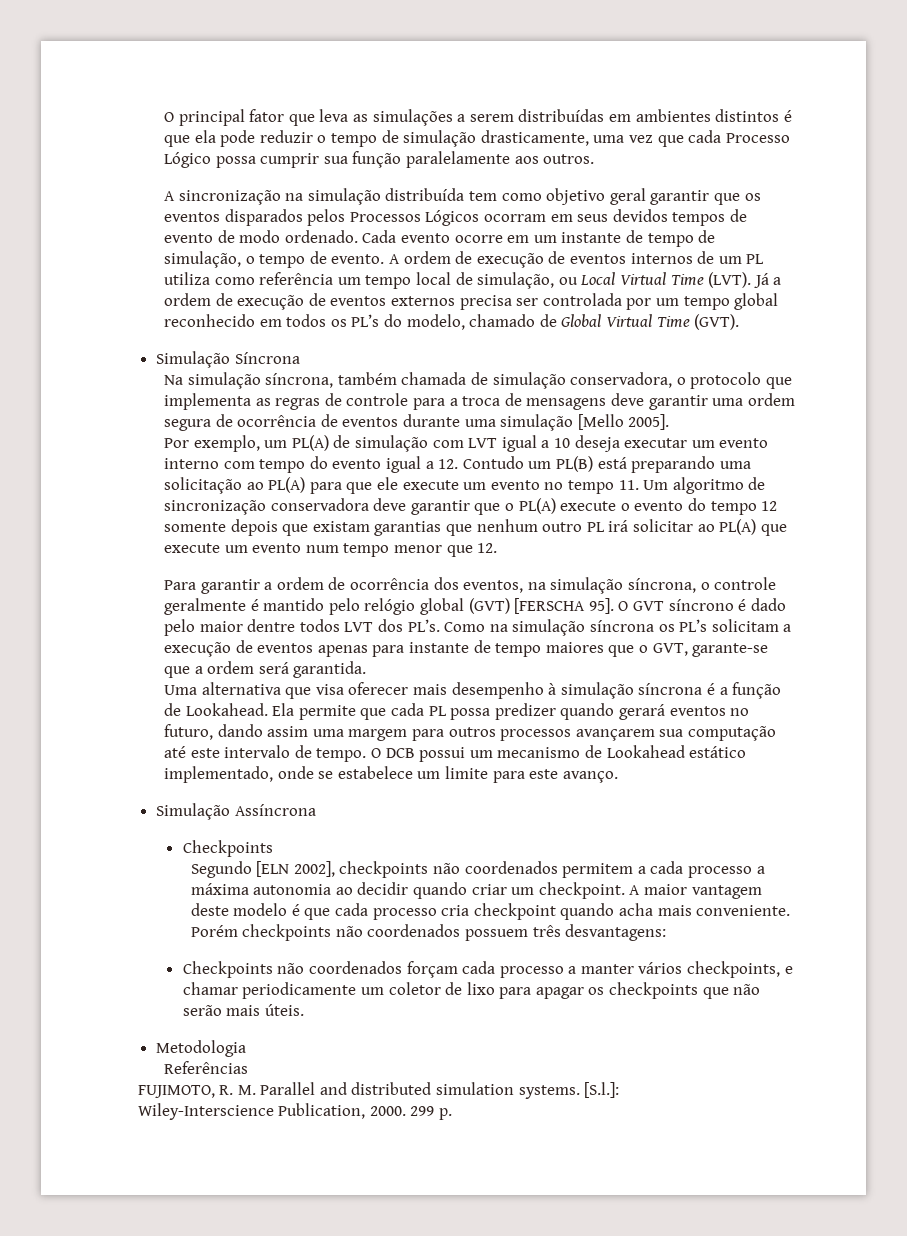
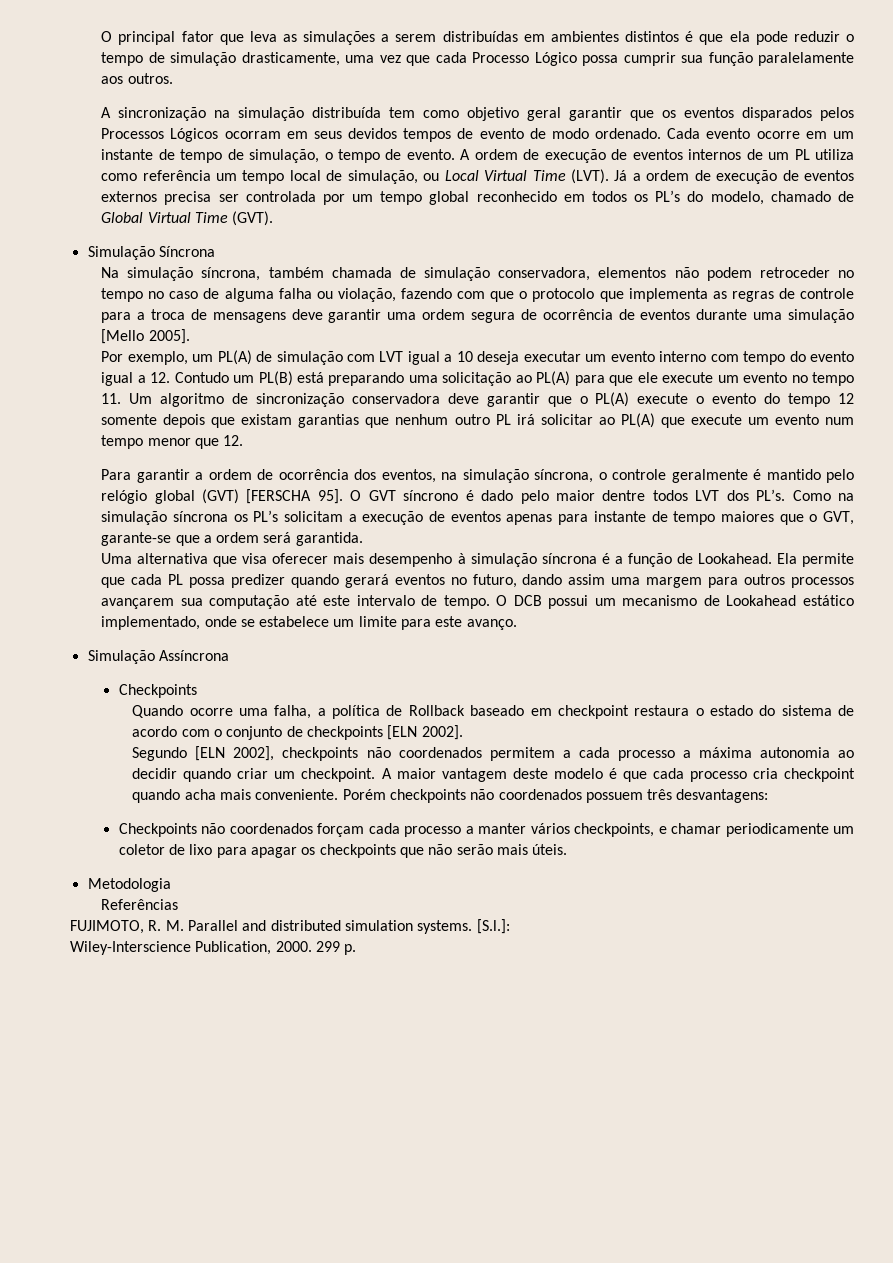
- Na simulação síncrona, também chamada de simulação conservadora, o protocolo que implementa as regras de controle para a troca de mensagens deve garantir uma ordem segura de ocorrência de eventos durante uma simulação [Mello 2005].
+ Na simulação síncrona, também chamada de simulação conservadora, elementos não podem retroceder no tempo no caso de alguma falha ou violação, fazendo com que o protocolo que implementa as regras de controle para a troca de mensagens deve garantir uma ordem segura de ocorrência de eventos durante uma simulação [Mello 2005].
+ Quando ocorre uma falha, a política de Rollback baseado em checkpoint restaura o estado do sistema de acordo com o conjunto de checkpoints [ELN 2002].

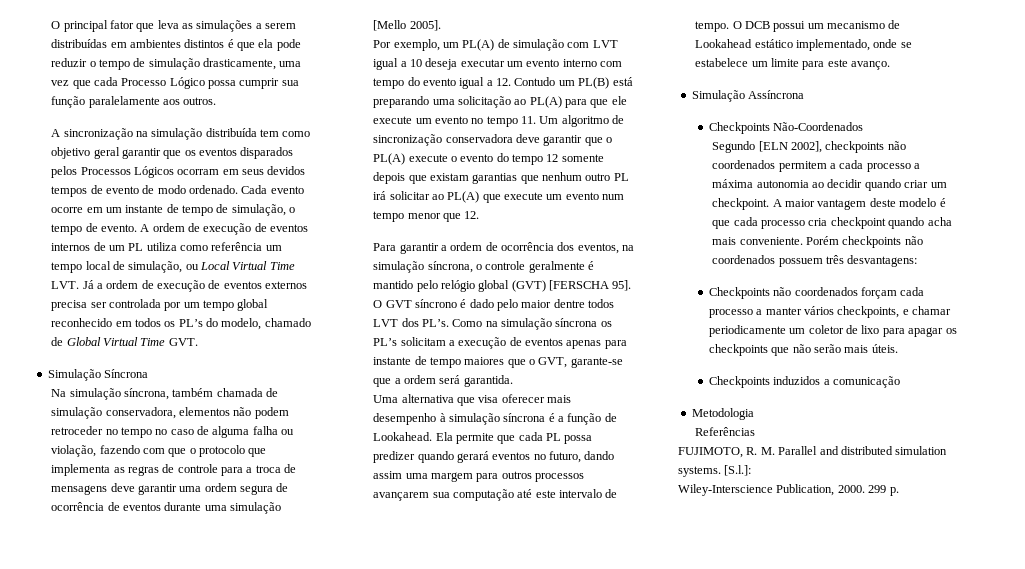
- A ordem de execução de eventos internos de um PL utiliza como referência um tempo local de simulação, ou Local Virtual Time (LVT). Já a ordem de execução de eventos externos precisa ser controlada por um tempo global reconhecido em todos os PL’s do modelo, chamado de Global Virtual Time (GVT).
+ A ordem de execução de eventos internos de um PL utiliza como referência um tempo local de simulação, ou Local Virtual Time LVT. Já a ordem de execução de eventos externos precisa ser controlada por um tempo global reconhecido em todos os PL’s do modelo, chamado de Global Virtual Time GVT.
  Simulação Assíncrona
- Checkpoints
- Quando ocorre uma falha, a política de Rollback baseado em checkpoint restaura o estado do sistema de acordo com o conjunto de checkpoints [ELN 2002].
+ Checkpoints Não-Coordenados
+ Checkpoints induzidos a comunicação

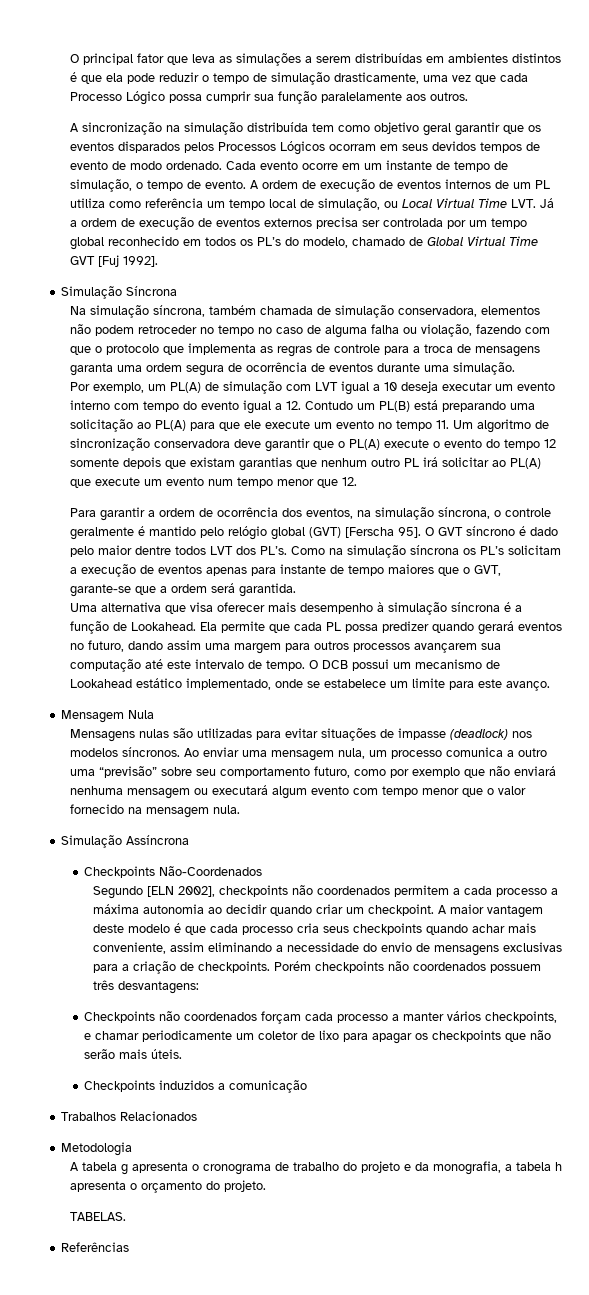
- A ordem de execução de eventos internos de um PL utiliza como referência um tempo local de simulação, ou Local Virtual Time LVT. Já a ordem de execução de eventos externos precisa ser controlada por um tempo global reconhecido em todos os PL’s do modelo, chamado de Global Virtual Time GVT.
+ A ordem de execução de eventos internos de um PL utiliza como referência um tempo local de simulação, ou Local Virtual Time LVT. Já a ordem de execução de eventos externos precisa ser controlada por um tempo global reconhecido em todos os PL’s do modelo, chamado de Global Virtual Time GVT [Fuj 1992].
- Na simulação síncrona, também chamada de simulação conservadora, elementos não podem retroceder no tempo no caso de alguma falha ou violação, fazendo com que o protocolo que implementa as regras de controle para a troca de mensagens deve garantir uma ordem segura de ocorrência de eventos durante uma simulação [Mello 2005].
+ Na simulação síncrona, também chamada de simulação conservadora, elementos não podem retroceder no tempo no caso de alguma falha ou violação, fazendo com que o protocolo que implementa as regras de controle para a troca de mensagens garanta uma ordem segura de ocorrência de eventos durante uma simulação.
- Para garantir a ordem de ocorrência dos eventos, na simulação síncrona, o controle geralmente é mantido pelo relógio global (GVT) [FERSCHA 95].
+ Para garantir a ordem de ocorrência dos eventos, na simulação síncrona, o controle geralmente é mantido pelo relógio global (GVT) [Ferscha 95].
+ Mensagem Nula
+ Mensagens nulas são utilizadas para evitar situações de impasse (deadlock) nos modelos síncronos. Ao enviar uma mensagem nula, um processo comunica a outro uma “previsão” sobre seu comportamento futuro, como por exemplo que não enviará nenhuma mensagem ou executará algum evento com tempo menor que o valor fornecido na mensagem nula.
- A maior vantagem deste modelo é que cada processo cria checkpoint quando acha mais conveniente.
+ A maior vantagem deste modelo é que cada processo cria seus checkpoints quando achar mais conveniente, assim eliminando a necessidade do envio de mensagens exclusivas para a criação de checkpoints.
+ Trabalhos Relacionados
+ A tabela g apresenta o cronograma de trabalho do projeto e da monografia, a tabela h apresenta o orçamento do projeto.
+ TABELAS.
  Referências
- FUJIMOTO, R. M. Parallel and distributed simulation systems. [S.l.]:
- Wiley-Interscience Publication, 2000. 299 p.

